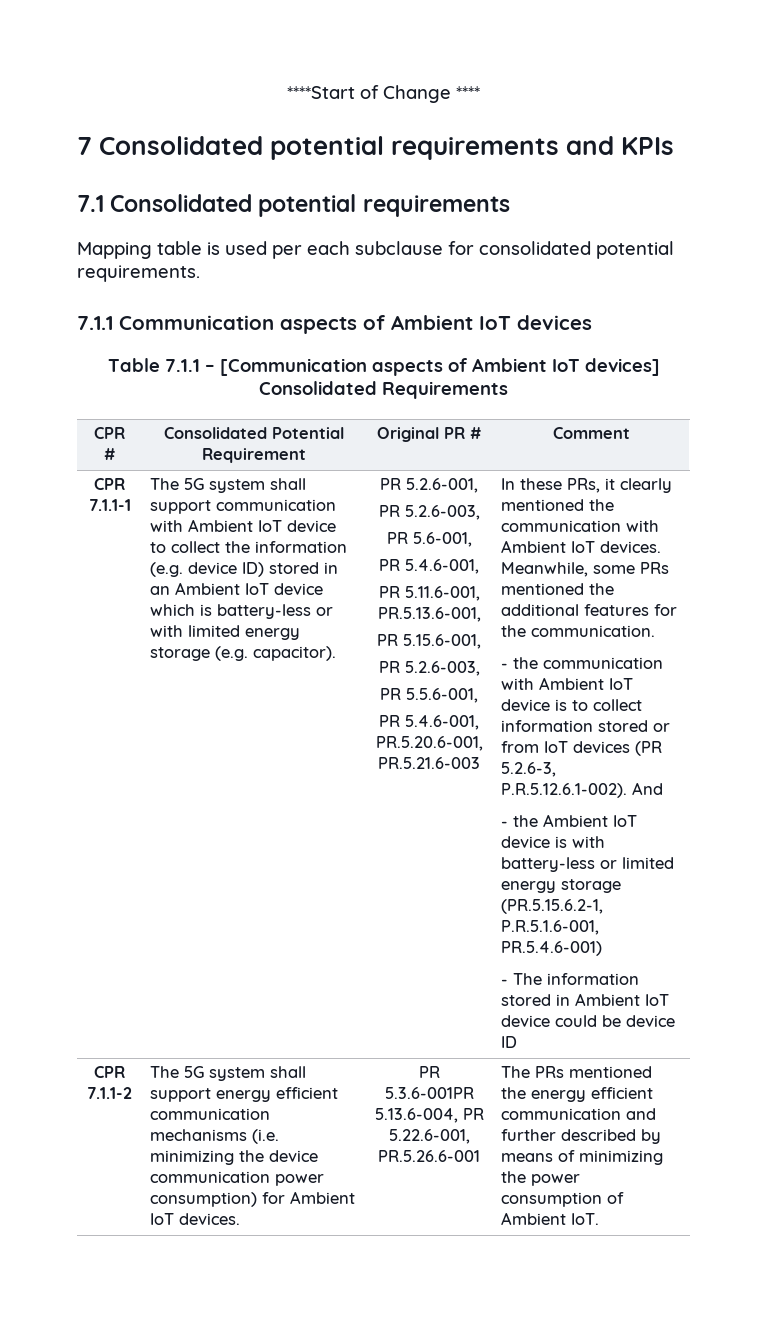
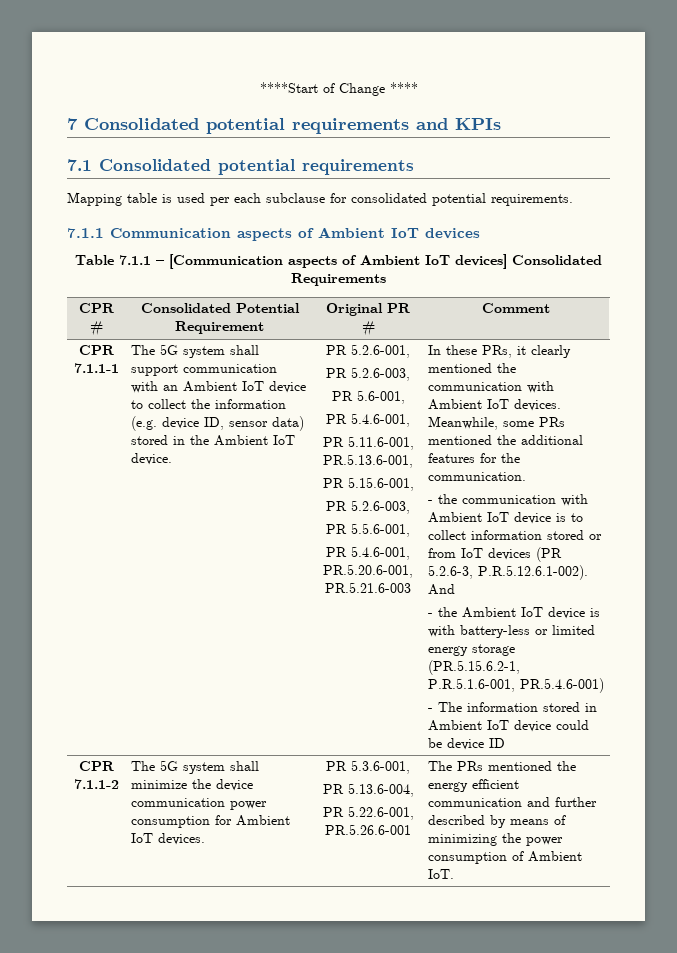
- The 5G system shall support communication with Ambient IoT device to collect the information (e.g. device ID) stored in an Ambient IoT device which is battery-less or with limited energy storage (e.g. capacitor).
+ The 5G system shall support communication with an Ambient IoT device to collect the information (e.g. device ID, sensor data) stored in the Ambient IoT device.
- The 5G system shall support energy efficient communication mechanisms (i.e. minimizing the device communication power consumption) for Ambient IoT devices.
+ The 5G system shall minimize the device communication power consumption for Ambient IoT devices.
- PR 5.3.6-001PR 5.13.6-004, PR 5.22.6-001, PR.5.26.6-001
+ PR 5.3.6-001,
+ PR 5.13.6-004,
+ PR 5.22.6-001, PR.5.26.6-001

